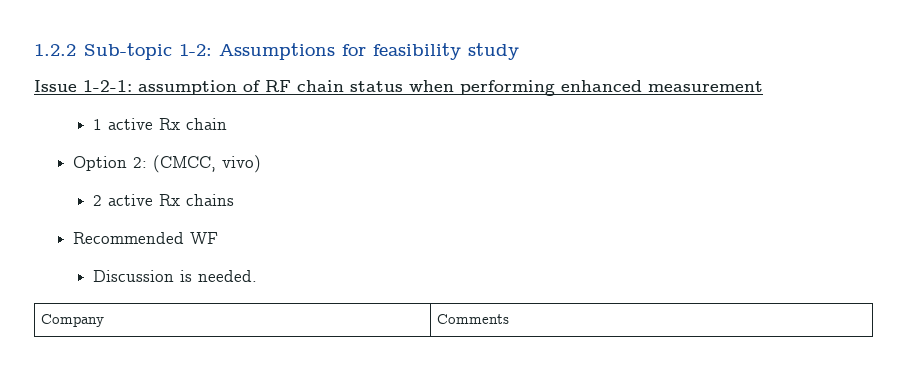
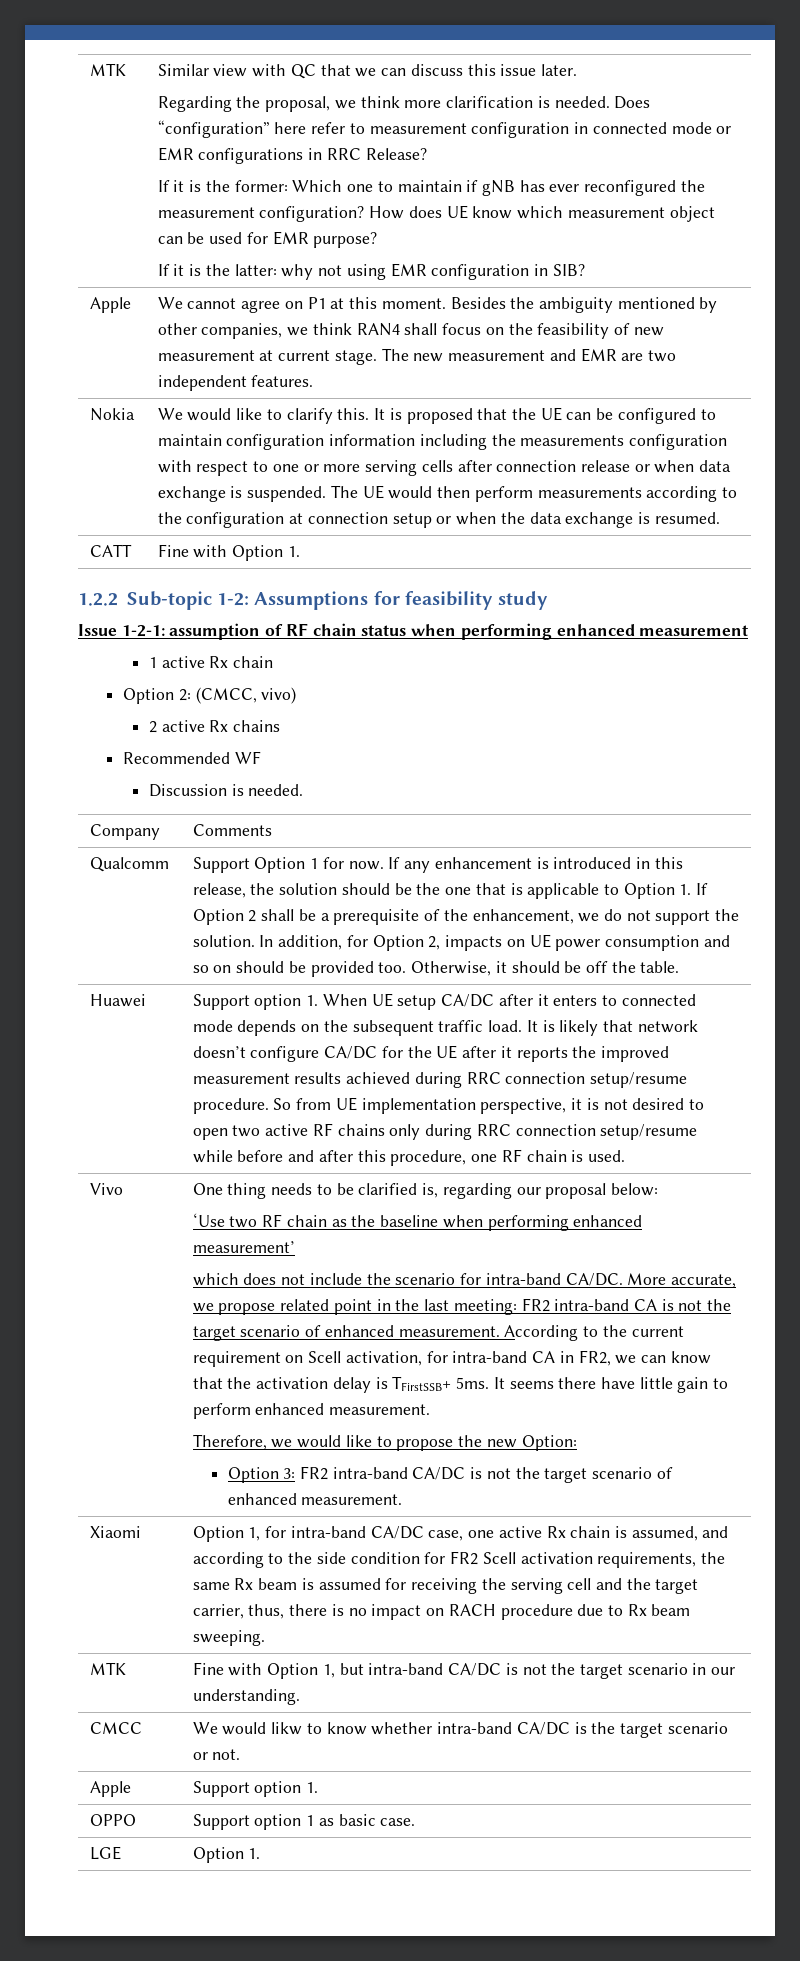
+ MTK | Similar view with QC that we can discuss this issue later.
+ Regarding the proposal, we think more clarification is needed. Does “configuration” here refer to measurement configuration in connected mode or EMR configurations in RRC Release?
+ If it is the former: Which one to maintain if gNB has ever reconfigured the measurement configuration? How does UE know which measurement object can be used for EMR purpose?
+ If it is the latter: why not using EMR configuration in SIB?
+ Apple | We cannot agree on P1 at this moment. Besides the ambiguity mentioned by other companies, we think RAN4 shall focus on the feasibility of new measurement at current stage. The new measurement and EMR are two independent features.
+ Nokia | We would like to clarify this. It is proposed that the UE can be configured to maintain configuration information including the measurements configuration with respect to one or more serving cells after connection release or when data exchange is suspended. The UE would then perform measurements according to the configuration at connection setup or when the data exchange is resumed.
+ CATT | Fine with Option 1.
+ Qualcomm | Support Option 1 for now. If any enhancement is introduced in this release, the solution should be the one that is applicable to Option 1. If Option 2 shall be a prerequisite of the enhancement, we do not support the solution. In addition, for Option 2, impacts on UE power consumption and so on should be provided too. Otherwise, it should be off the table.
+ Huawei | Support option 1. When UE setup CA/DC after it enters to connected mode depends on the subsequent traffic load. It is likely that network doesn’t configure CA/DC for the UE after it reports the improved measurement results achieved during RRC connection setup/resume procedure. So from UE implementation perspective, it is not desired to open two active RF chains only during RRC connection setup/resume while before and after this procedure, one RF chain is used.
+ Vivo | One thing needs to be clarified is, regarding our proposal below:
+ ‘Use two RF chain as the baseline when performing enhanced measurement’
+ which does not include the scenario for intra-band CA/DC. More accurate, we propose related point in the last meeting: FR2 intra-band CA is not the target scenario of enhanced measurement. According to the current requirement on Scell activation, for intra-band CA in FR2, we can know that the activation delay is TFirstSSB+ 5ms. It seems there have little gain to perform enhanced measurement.
+ Therefore, we would like to propose the new Option:
+ Option 3: FR2 intra-band CA/DC is not the target scenario of enhanced measurement.
+ Xiaomi | Option 1, for intra-band CA/DC case, one active Rx chain is assumed, and according to the side condition for FR2 Scell activation requirements, the same Rx beam is assumed for receiving the serving cell and the target carrier, thus, there is no impact on RACH procedure due to Rx beam sweeping.
+ MTK | Fine with Option 1, but intra-band CA/DC is not the target scenario in our understanding.
+ CMCC | We would likw to know whether intra-band CA/DC is the target scenario or not.
+ Apple | Support option 1.
+ OPPO | Support option 1 as basic case.
+ LGE | Option 1.

